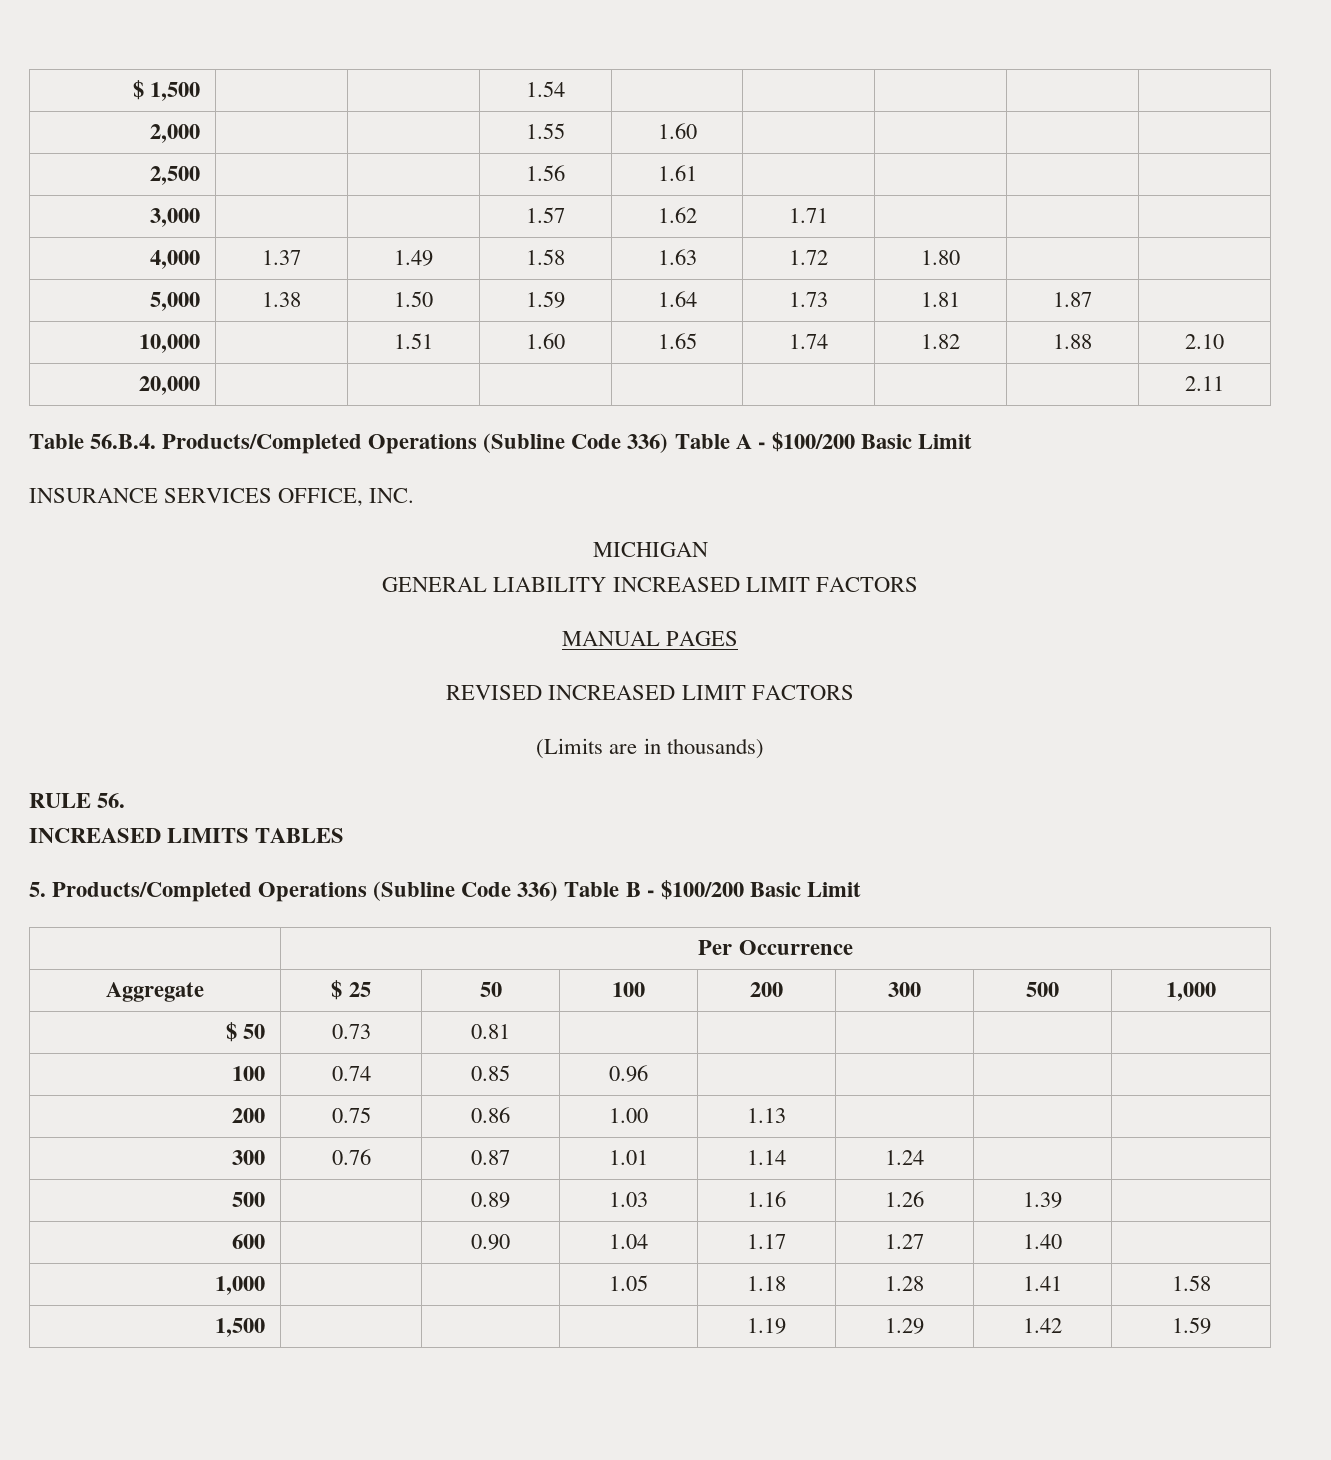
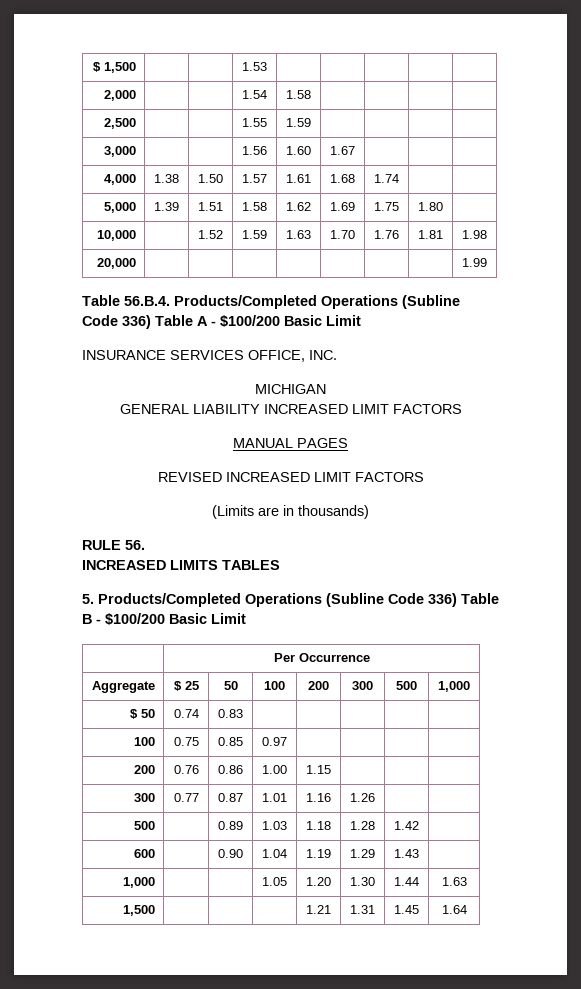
- $ 1,500 | | | 1.54 | | | | |
+ $ 1,500 | | | 1.53 | | | | |
- 2,000 | | | 1.55 | 1.60 | | | |
+ 2,000 | | | 1.54 | 1.58 | | | |
- 2,500 | | | 1.56 | 1.61 | | | |
+ 2,500 | | | 1.55 | 1.59 | | | |
- 3,000 | | | 1.57 | 1.62 | 1.71 | | |
- 4,000 | 1.37 | 1.49 | 1.58 | 1.63 | 1.72 | 1.80 | |
- 5,000 | 1.38 | 1.50 | 1.59 | 1.64 | 1.73 | 1.81 | 1.87 |
- 10,000 | | 1.51 | 1.60 | 1.65 | 1.74 | 1.82 | 1.88 | 2.10
+ 3,000 | | | 1.56 | 1.60 | 1.67 | | |
+ 4,000 | 1.38 | 1.50 | 1.57 | 1.61 | 1.68 | 1.74 | |
+ 5,000 | 1.39 | 1.51 | 1.58 | 1.62 | 1.69 | 1.75 | 1.80 |
+ 10,000 | | 1.52 | 1.59 | 1.63 | 1.70 | 1.76 | 1.81 | 1.98
- 20,000 | | | | | | | | 2.11
+ 20,000 | | | | | | | | 1.99
- $ 50 | 0.73 | 0.81 | | | | |
- 100 | 0.74 | 0.85 | 0.96 | | | |
- 200 | 0.75 | 0.86 | 1.00 | 1.13 | | |
- 300 | 0.76 | 0.87 | 1.01 | 1.14 | 1.24 | |
+ $ 50 | 0.74 | 0.83 | | | | |
+ 100 | 0.75 | 0.85 | 0.97 | | | |
+ 200 | 0.76 | 0.86 | 1.00 | 1.15 | | |
+ 300 | 0.77 | 0.87 | 1.01 | 1.16 | 1.26 | |
- 500 | | 0.89 | 1.03 | 1.16 | 1.26 | 1.39 |
+ 500 | | 0.89 | 1.03 | 1.18 | 1.28 | 1.42 |
- 600 | | 0.90 | 1.04 | 1.17 | 1.27 | 1.40 |
+ 600 | | 0.90 | 1.04 | 1.19 | 1.29 | 1.43 |
- 1,000 | | | 1.05 | 1.18 | 1.28 | 1.41 | 1.58
- 1,500 | | | | 1.19 | 1.29 | 1.42 | 1.59
+ 1,000 | | | 1.05 | 1.20 | 1.30 | 1.44 | 1.63
+ 1,500 | | | | 1.21 | 1.31 | 1.45 | 1.64

